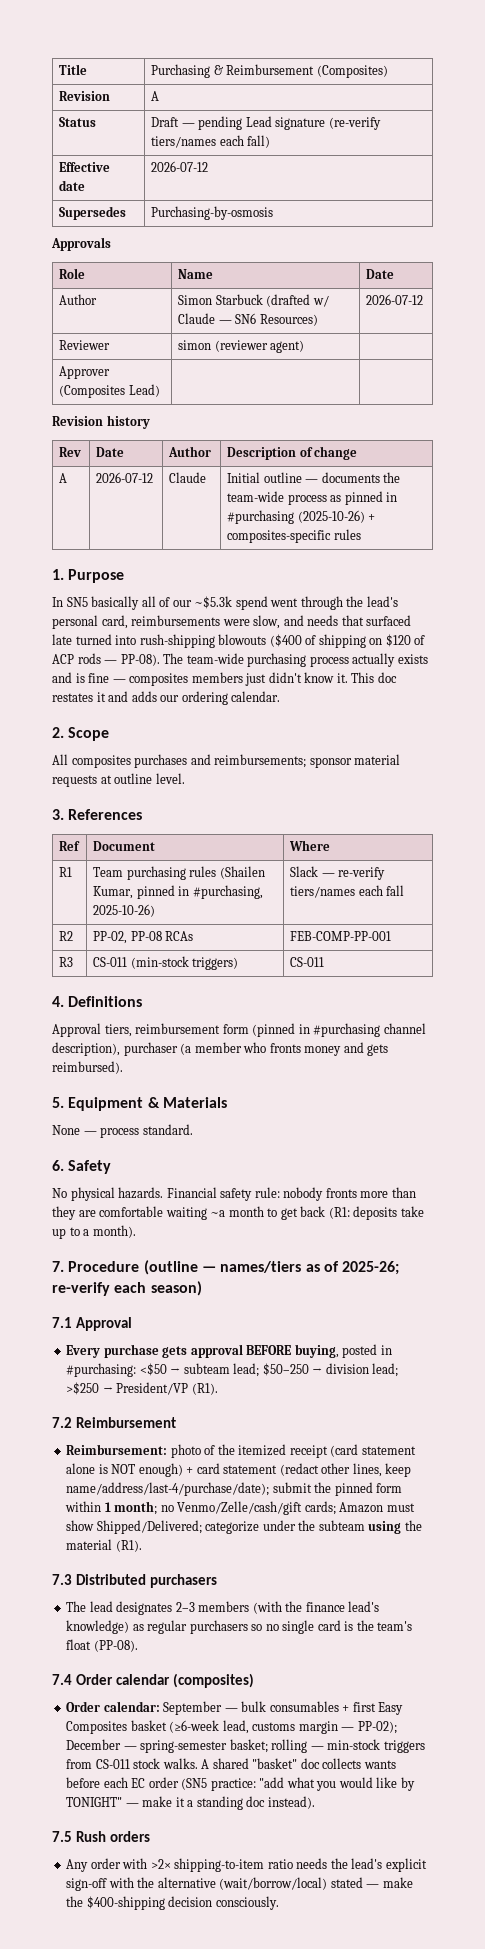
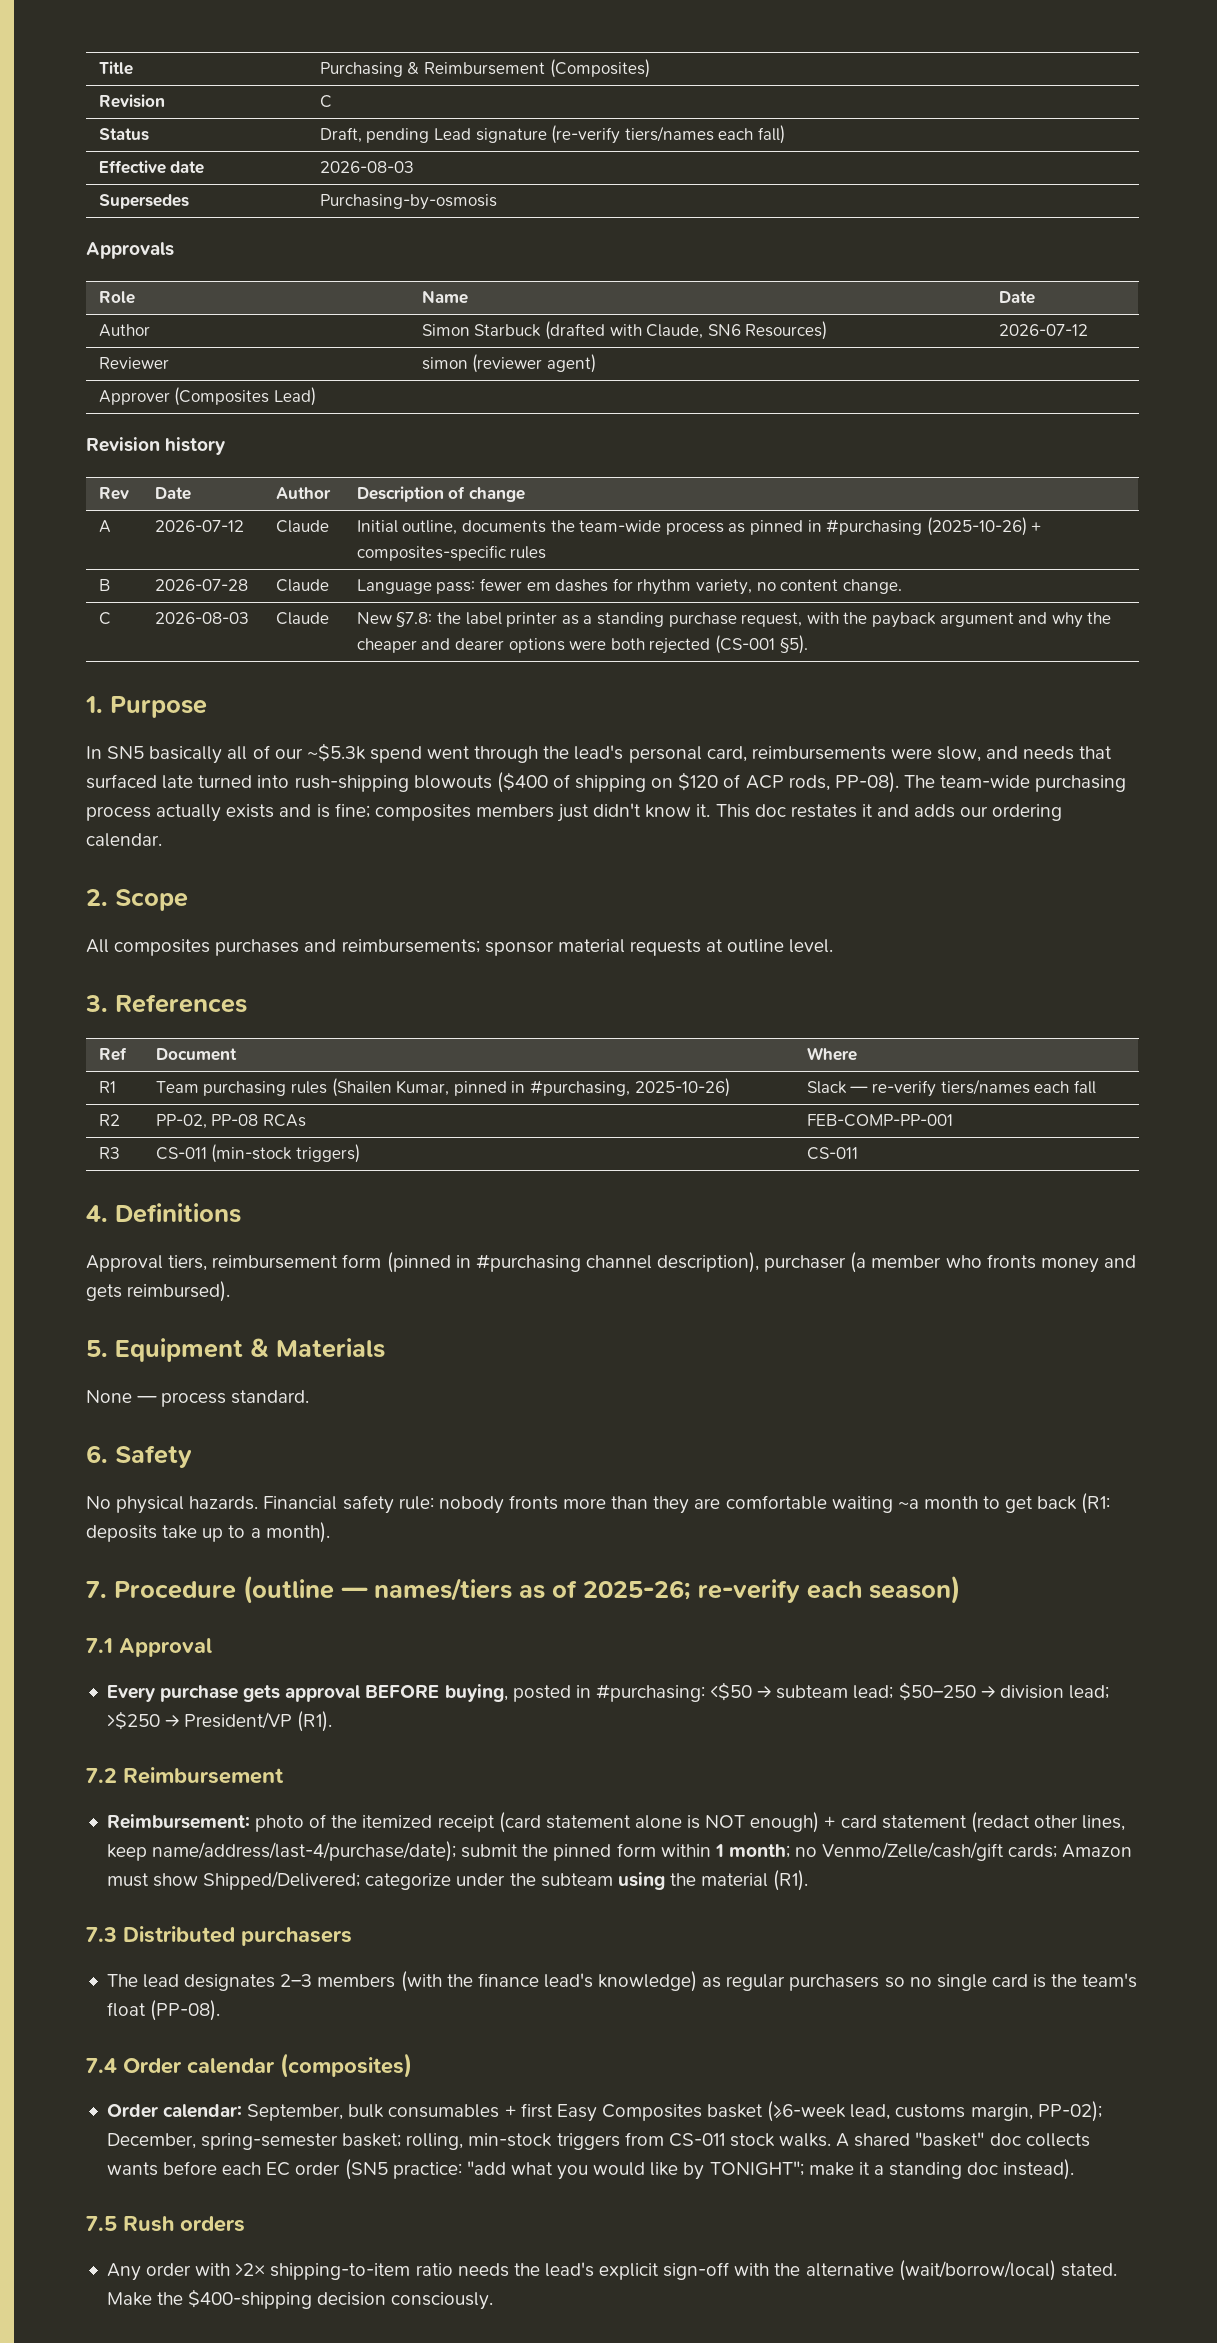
- Revision | A
+ Revision | C
- Status | Draft — pending Lead signature (re-verify tiers/names each fall)
+ Status | Draft, pending Lead signature (re-verify tiers/names each fall)
- Effective date | 2026-07-12
+ Effective date | 2026-08-03
- Author | Simon Starbuck (drafted w/ Claude — SN6 Resources) | 2026-07-12
+ Author | Simon Starbuck (drafted with Claude, SN6 Resources) | 2026-07-12
- A | 2026-07-12 | Claude | Initial outline — documents the team-wide process as pinned in #purchasing (2025-10-26) + composites-specific rules
+ A | 2026-07-12 | Claude | Initial outline, documents the team-wide process as pinned in #purchasing (2025-10-26) + composites-specific rules
+ B | 2026-07-28 | Claude | Language pass: fewer em dashes for rhythm variety, no content change.
+ C | 2026-08-03 | Claude | New §7.8: the label printer as a standing purchase request, with the payback argument and why the cheaper and dearer options were both rejected (CS-001 §5).
- In SN5 basically all of our ~$5.3k spend went through the lead's personal card, reimbursements were slow, and needs that surfaced late turned into rush-shipping blowouts ($400 of shipping on $120 of ACP rods — PP-08).
+ In SN5 basically all of our ~$5.3k spend went through the lead's personal card, reimbursements were slow, and needs that surfaced late turned into rush-shipping blowouts ($400 of shipping on $120 of ACP rods, PP-08).
- The team-wide purchasing process actually exists and is fine — composites members just didn't know it.
+ The team-wide purchasing process actually exists and is fine; composites members just didn't know it.
- Order calendar: September — bulk consumables + first Easy Composites basket (≥6-week lead, customs margin — PP-02); December — spring-semester basket; rolling — min-stock triggers from CS-011 stock walks.
+ Order calendar: September, bulk consumables + first Easy Composites basket (≥6-week lead, customs margin, PP-02); December, spring-semester basket; rolling, min-stock triggers from CS-011 stock walks.
- A shared "basket" doc collects wants before each EC order (SN5 practice: "add what you would like by TONIGHT" — make it a standing doc instead).
+ A shared "basket" doc collects wants before each EC order (SN5 practice: "add what you would like by TONIGHT"; make it a standing doc instead).
- Any order with >2× shipping-to-item ratio needs the lead's explicit sign-off with the alternative (wait/borrow/local) stated — make the $400-shipping decision consciously.
+ Any order with >2× shipping-to-item ratio needs the lead's explicit sign-off with the alternative (wait/borrow/local) stated. Make the $400-shipping decision consciously.

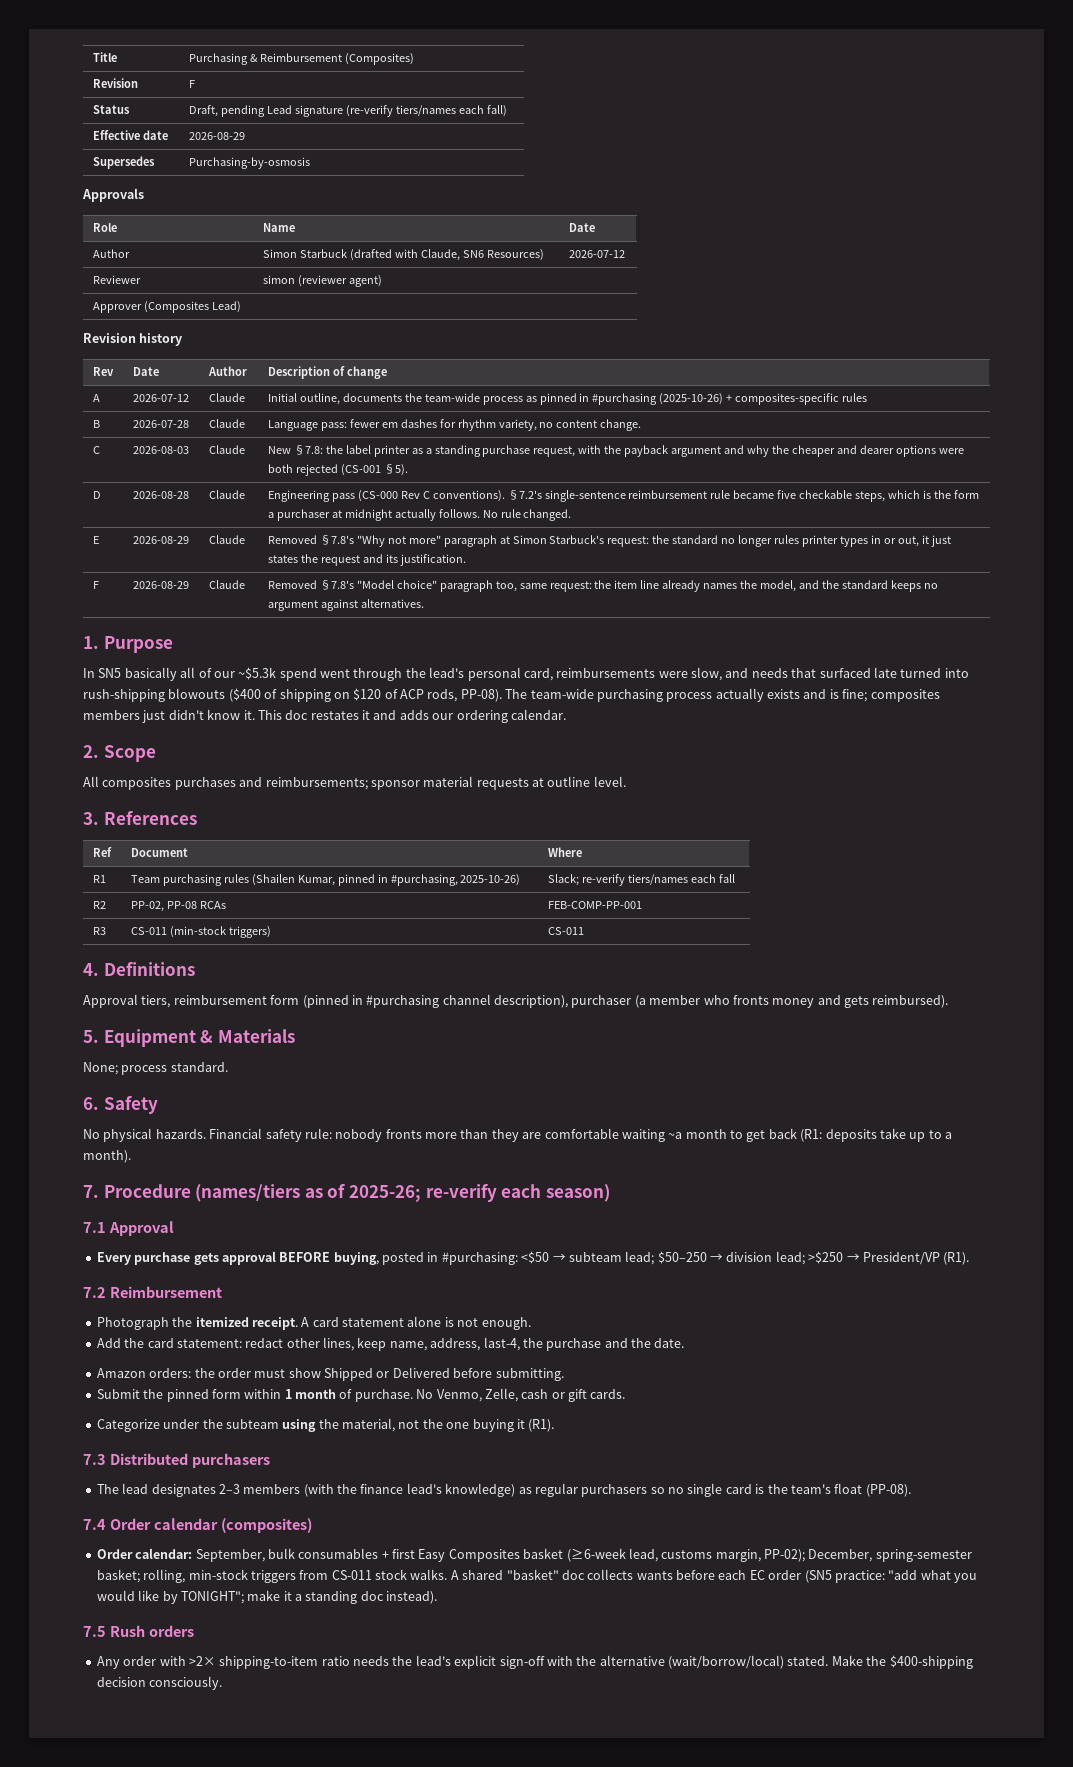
- Revision | C
+ Revision | F
- Effective date | 2026-08-03
+ Effective date | 2026-08-29
+ D | 2026-08-28 | Claude | Engineering pass (CS-000 Rev C conventions). §7.2's single-sentence reimbursement rule became five checkable steps, which is the form a purchaser at midnight actually follows. No rule changed.
+ E | 2026-08-29 | Claude | Removed §7.8's "Why not more" paragraph at Simon Starbuck's request: the standard no longer rules printer types in or out, it just states the request and its justification.
+ F | 2026-08-29 | Claude | Removed §7.8's "Model choice" paragraph too, same request: the item line already names the model, and the standard keeps no argument against alternatives.
- R1 | Team purchasing rules (Shailen Kumar, pinned in #purchasing, 2025-10-26) | Slack — re-verify tiers/names each fall
+ R1 | Team purchasing rules (Shailen Kumar, pinned in #purchasing, 2025-10-26) | Slack; re-verify tiers/names each fall
- None — process standard.
+ None; process standard.
- 7. Procedure (outline — names/tiers as of 2025-26; re-verify each season)
+ 7. Procedure (names/tiers as of 2025-26; re-verify each season)
- Reimbursement: photo of the itemized receipt (card statement alone is NOT enough) + card statement (redact other lines, keep name/address/last-4/purchase/date); submit the pinned form within 1 month; no Venmo/Zelle/cash/gift cards; Amazon must show Shipped/Delivered; categorize under the subteam using the material (R1).
+ Photograph the itemized receipt. A card statement alone is not enough.
+ Add the card statement: redact other lines, keep name, address, last-4, the purchase and the date.
+ Amazon orders: the order must show Shipped or Delivered before submitting.
+ Submit the pinned form within 1 month of purchase. No Venmo, Zelle, cash or gift cards.
+ Categorize under the subteam using the material, not the one buying it (R1).

